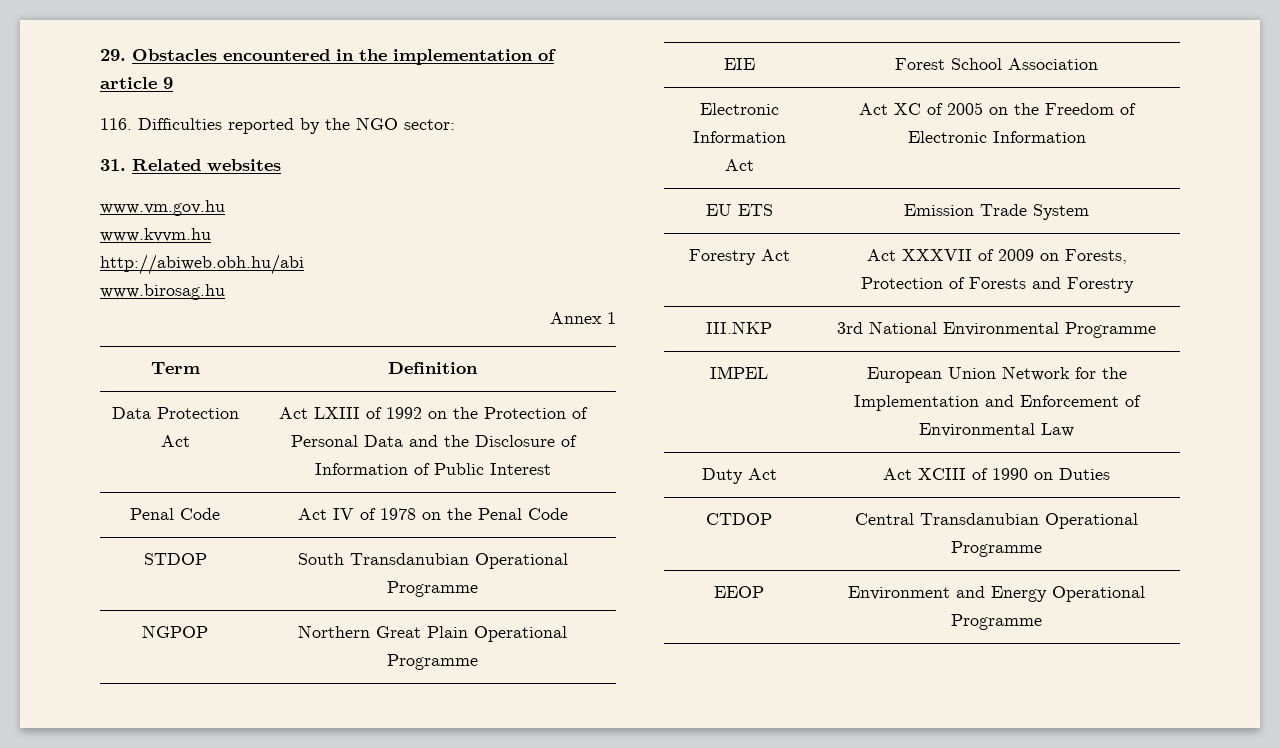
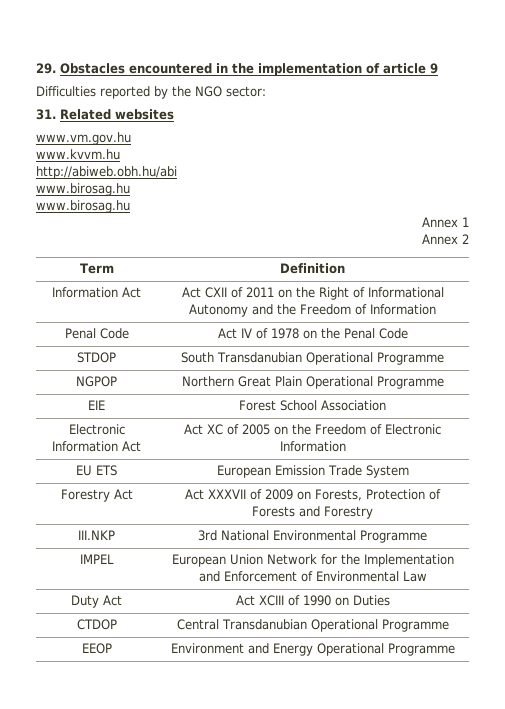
- 116. Difficulties reported by the NGO sector:
+ Difficulties reported by the NGO sector:
  http://abiweb.obh.hu/abi
+ www.birosag.hu
+ Annex 2
- Data Protection Act | Act LXIII of 1992 on the Protection of Personal Data and the Disclosure of Information of Public Interest
+ Information Act | Act CXII of 2011 on the Right of Informational Autonomy and the Freedom of Information
- EU ETS | Emission Trade System
+ EU ETS | European Emission Trade System

